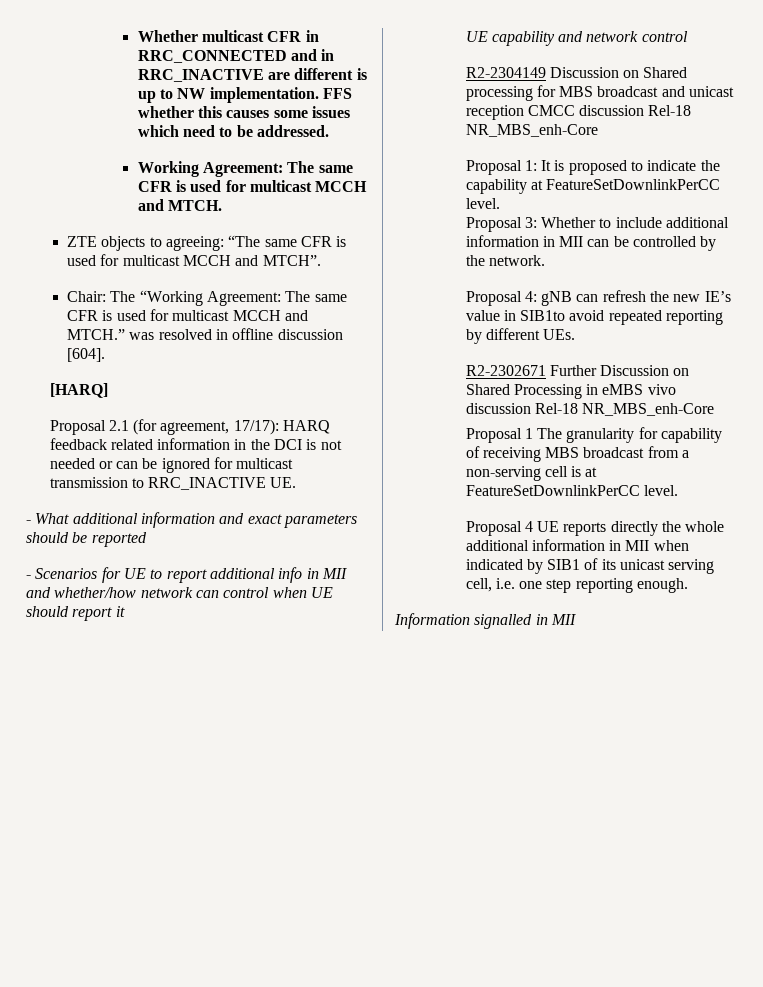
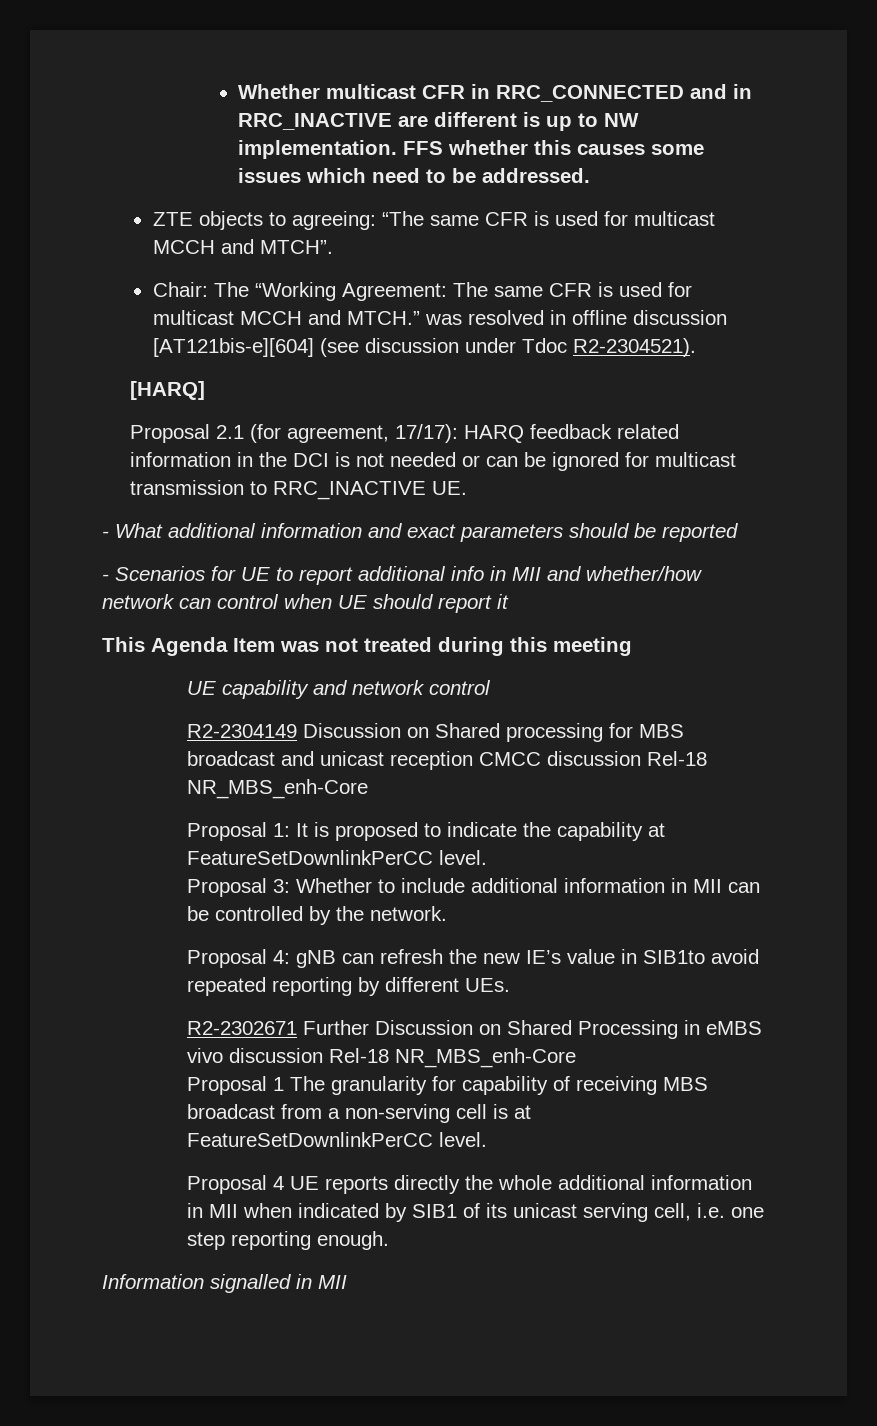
- Working Agreement: The same CFR is used for multicast MCCH and MTCH.
- Chair: The “Working Agreement: The same CFR is used for multicast MCCH and MTCH.” was resolved in offline discussion [604].
+ Chair: The “Working Agreement: The same CFR is used for multicast MCCH and MTCH.” was resolved in offline discussion [AT121bis-e][604] (see discussion under Tdoc R2-2304521).
+ This Agenda Item was not treated during this meeting

